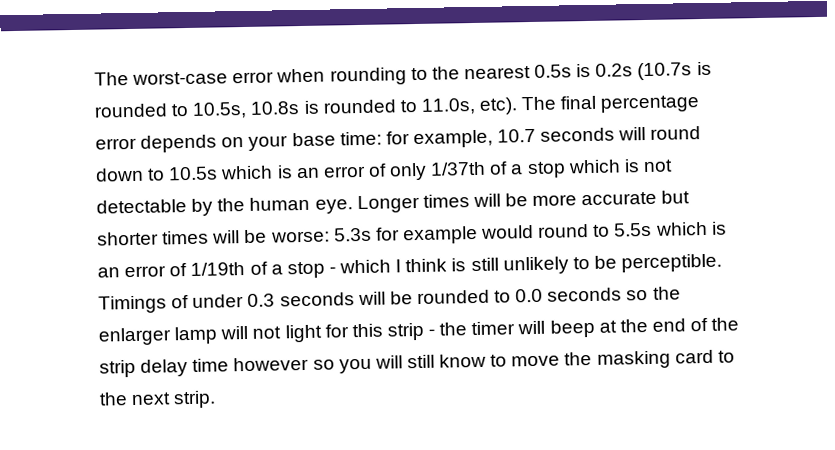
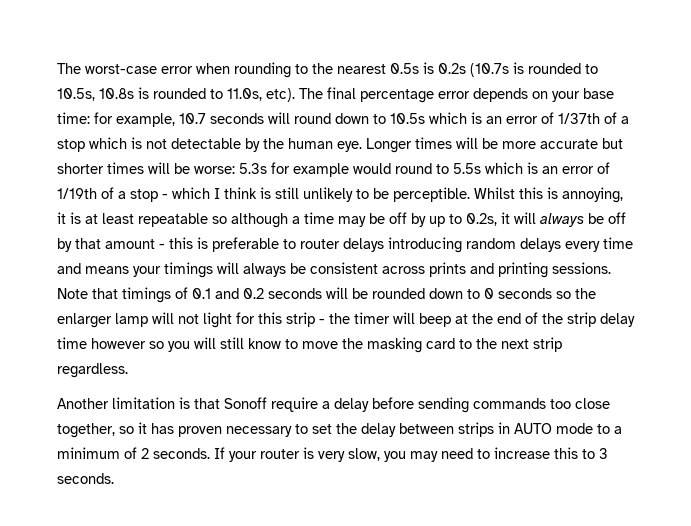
- The final percentage error depends on your base time: for example, 10.7 seconds will round down to 10.5s which is an error of only 1/37th of a stop which is not detectable by the human eye.
+ The final percentage error depends on your base time: for example, 10.7 seconds will round down to 10.5s which is an error of 1/37th of a stop which is not detectable by the human eye.
- Timings of under 0.3 seconds will be rounded to 0.0 seconds so the enlarger lamp will not light for this strip - the timer will beep at the end of the strip delay time however so you will still know to move the masking card to the next strip.
+ Whilst this is annoying, it is at least repeatable so although a time may be off by up to 0.2s, it will always be off by that amount - this is preferable to router delays introducing random delays every time and means your timings will always be consistent across prints and printing sessions. Note that timings of 0.1 and 0.2 seconds will be rounded down to 0 seconds so the enlarger lamp will not light for this strip - the timer will beep at the end of the strip delay time however so you will still know to move the masking card to the next strip regardless.
+ Another limitation is that Sonoff require a delay before sending commands too close together, so it has proven necessary to set the delay between strips in AUTO mode to a minimum of 2 seconds. If your router is very slow, you may need to increase this to 3 seconds.

